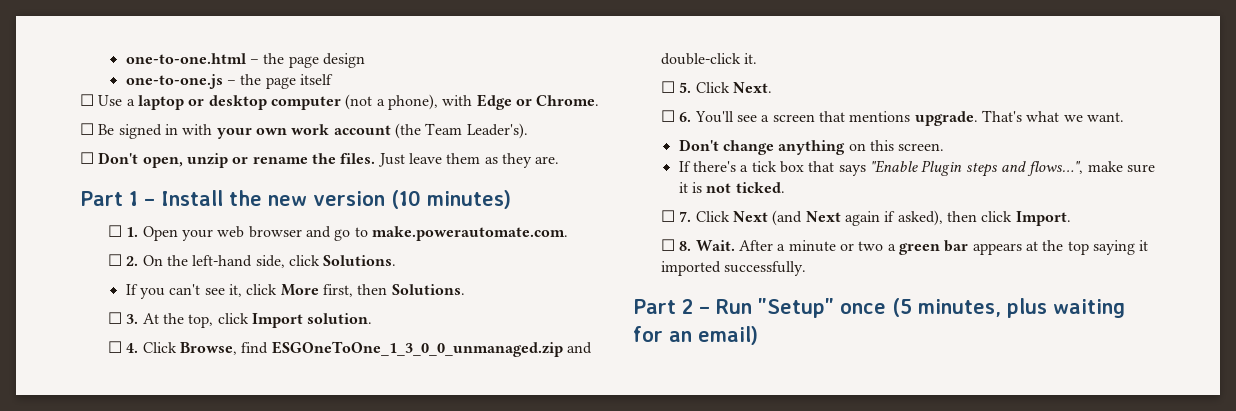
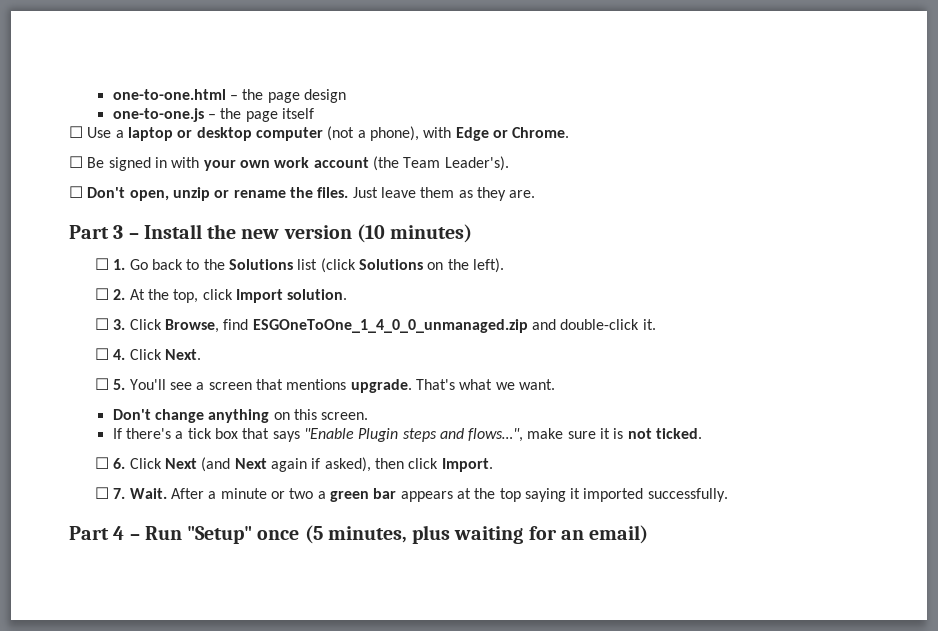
- Part 1 – Install the new version (10 minutes)
+ Part 3 – Install the new version (10 minutes)
- ☐ 1. Open your web browser and go to make.powerautomate.com.
- ☐ 2. On the left-hand side, click Solutions.
- If you can't see it, click More first, then Solutions.
- ☐ 3. At the top, click Import solution.
+ ☐ 1. Go back to the Solutions list (click Solutions on the left).
+ ☐ 2. At the top, click Import solution.
- ☐ 4. Click Browse, find ESGOneToOne_1_3_0_0_unmanaged.zip and double-click it.
+ ☐ 3. Click Browse, find ESGOneToOne_1_4_0_0_unmanaged.zip and double-click it.
- ☐ 5. Click Next.
+ ☐ 4. Click Next.
- ☐ 6. You'll see a screen that mentions upgrade.
+ ☐ 5. You'll see a screen that mentions upgrade.
- ☐ 7. Click Next (and Next again if asked), then click Import.
+ ☐ 6. Click Next (and Next again if asked), then click Import.
- ☐ 8. Wait.
+ ☐ 7. Wait.
- Part 2 – Run "Setup" once (5 minutes, plus waiting for an email)
+ Part 4 – Run "Setup" once (5 minutes, plus waiting for an email)

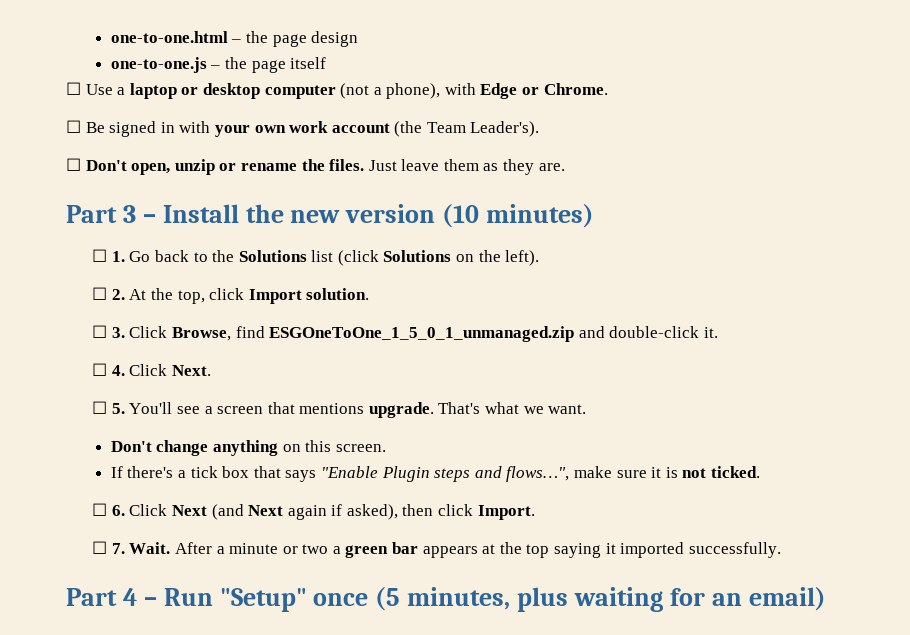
- ☐ 3. Click Browse, find ESGOneToOne_1_4_0_0_unmanaged.zip and double-click it.
+ ☐ 3. Click Browse, find ESGOneToOne_1_5_0_1_unmanaged.zip and double-click it.

